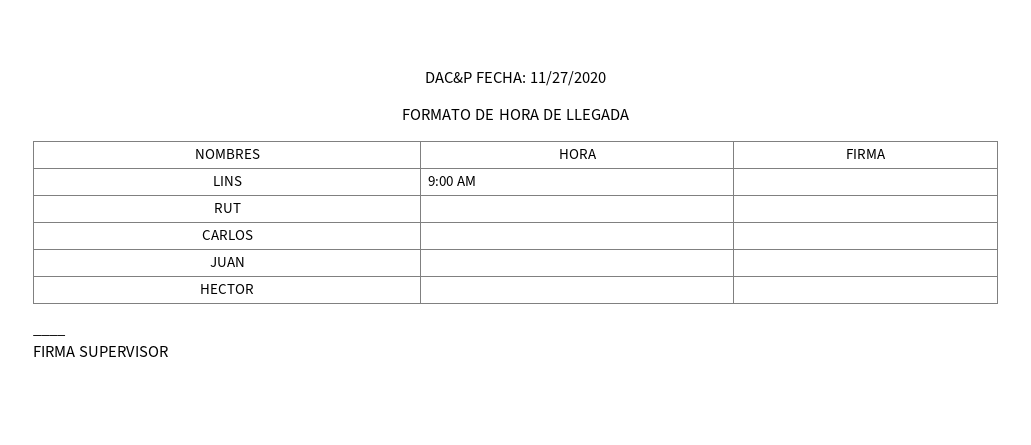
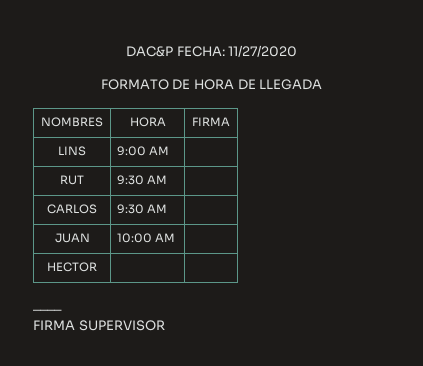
- RUT | |
+ RUT | 9:30 AM |
- CARLOS | |
+ CARLOS | 9:30 AM |
- JUAN | |
+ JUAN | 10:00 AM |

